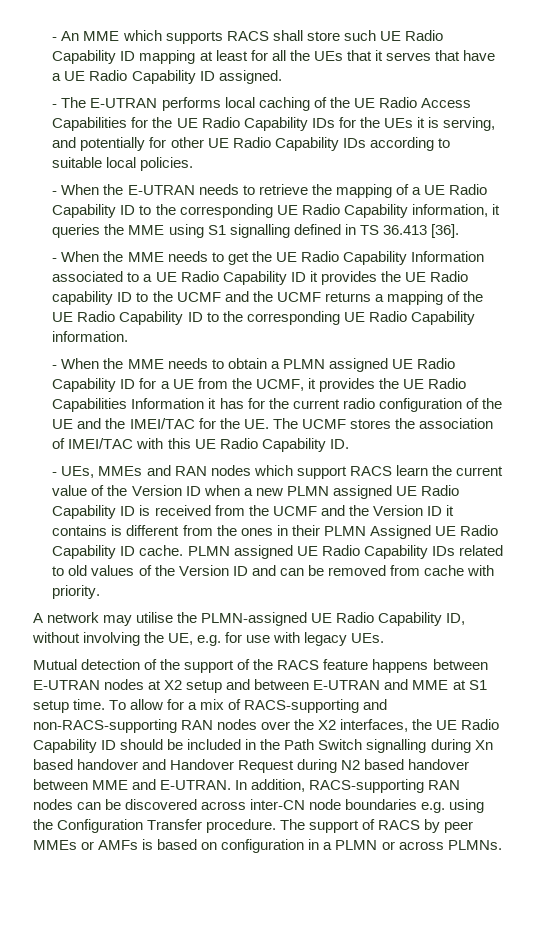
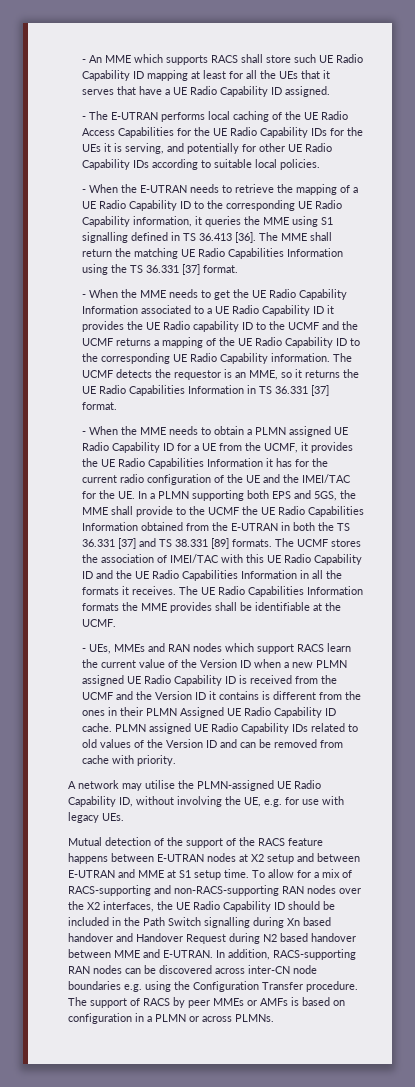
+ The MME shall return the matching UE Radio Capabilities Information using the TS 36.331 [37] format.
+ The UCMF detects the requestor is an MME, so it returns the UE Radio Capabilities Information in TS 36.331 [37] format.
- - When the MME needs to obtain a PLMN assigned UE Radio Capability ID for a UE from the UCMF, it provides the UE Radio Capabilities Information it has for the current radio configuration of the UE and the IMEI/TAC for the UE. The UCMF stores the association of IMEI/TAC with this UE Radio Capability ID.
+ - When the MME needs to obtain a PLMN assigned UE Radio Capability ID for a UE from the UCMF, it provides the UE Radio Capabilities Information it has for the current radio configuration of the UE and the IMEI/TAC for the UE. In a PLMN supporting both EPS and 5GS, the MME shall provide to the UCMF the UE Radio Capabilities Information obtained from the E-UTRAN in both the TS 36.331 [37] and TS 38.331 [89] formats. The UCMF stores the association of IMEI/TAC with this UE Radio Capability ID and the UE Radio Capabilities Information in all the formats it receives. The UE Radio Capabilities Information formats the MME provides shall be identifiable at the UCMF.

